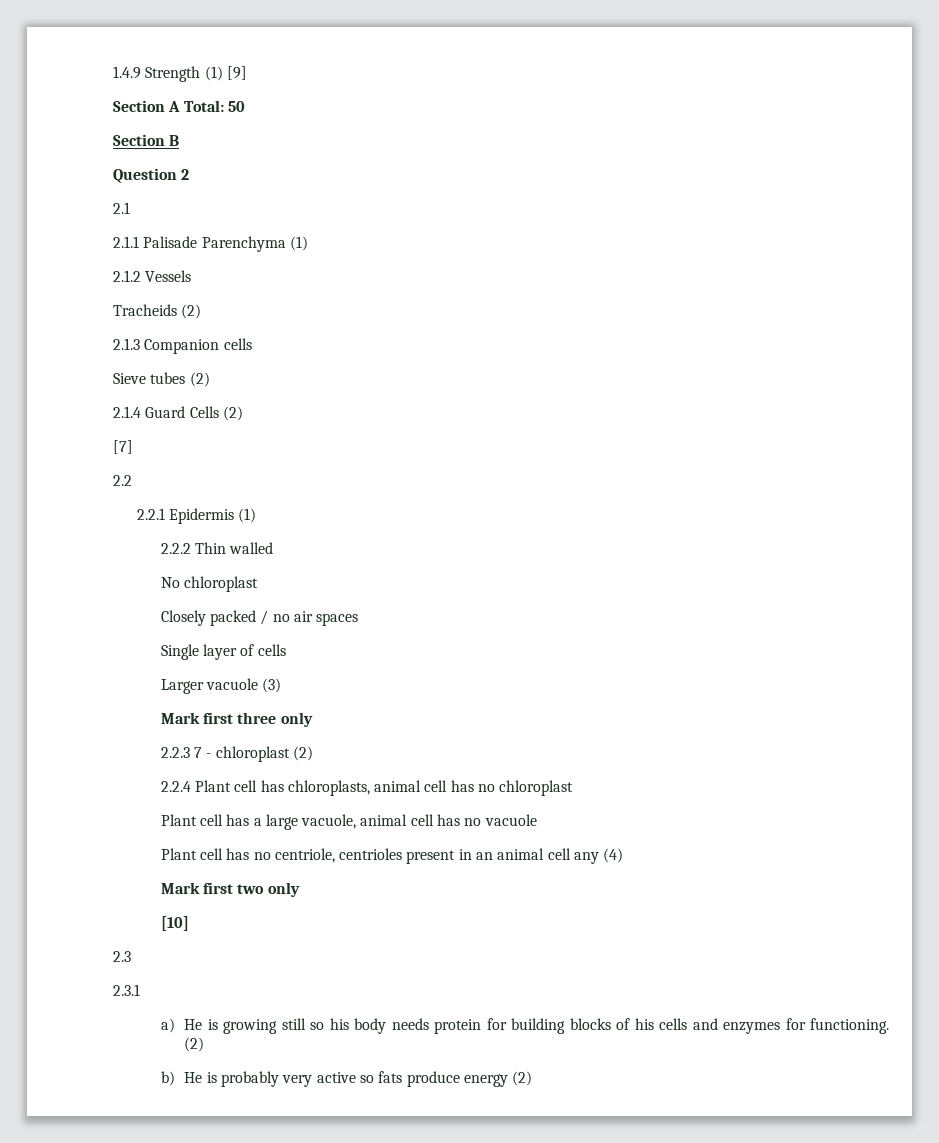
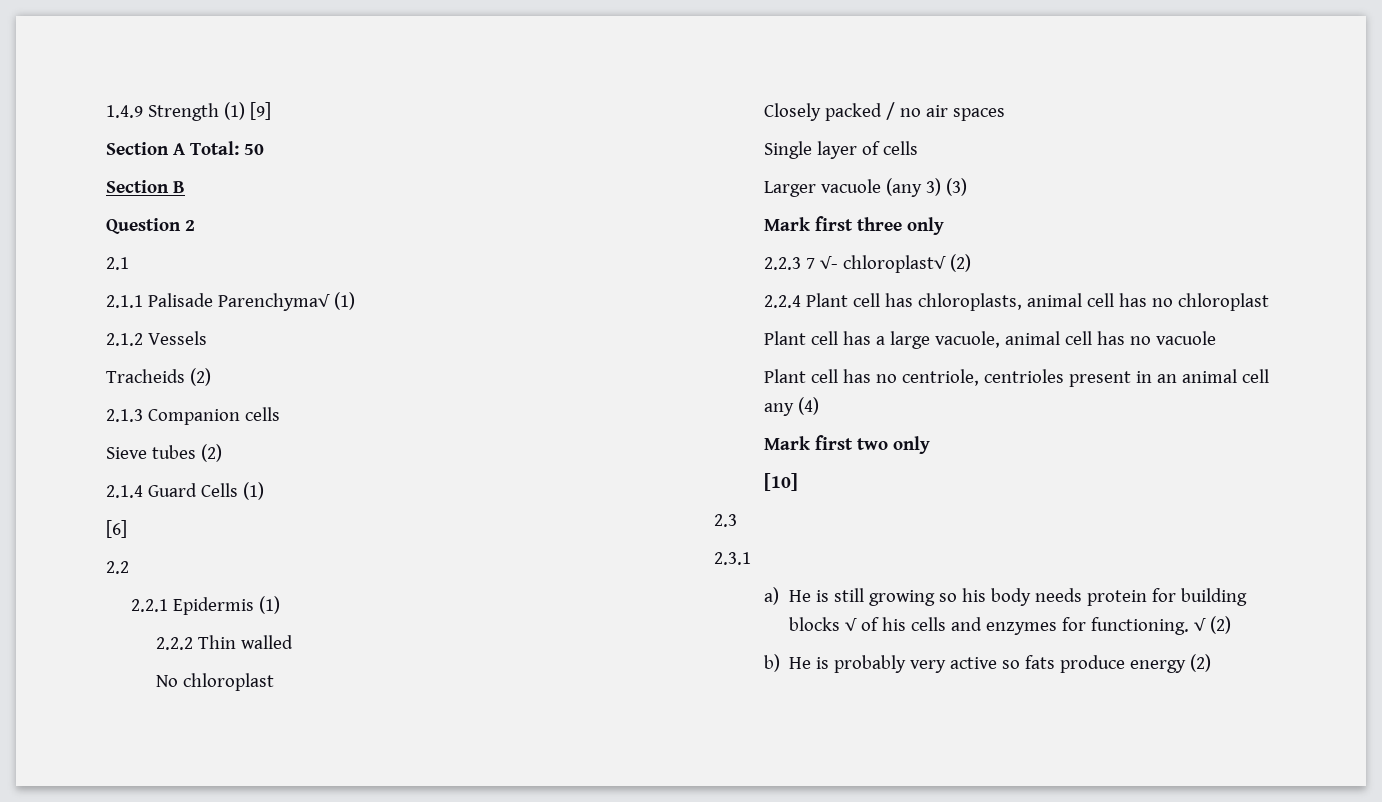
- 2.1.1 Palisade Parenchyma (1)
+ 2.1.1 Palisade Parenchyma√ (1)
- 2.1.4 Guard Cells (2)
- [7]
+ 2.1.4 Guard Cells (1)
+ [6]
- Larger vacuole (3)
+ Larger vacuole (any 3) (3)
- 2.2.3 7 - chloroplast (2)
+ 2.2.3 7 √- chloroplast√ (2)
- a) He is growing still so his body needs protein for building blocks of his cells and enzymes for functioning. (2)
+ a) He is still growing so his body needs protein for building blocks √ of his cells and enzymes for functioning. √ (2)

